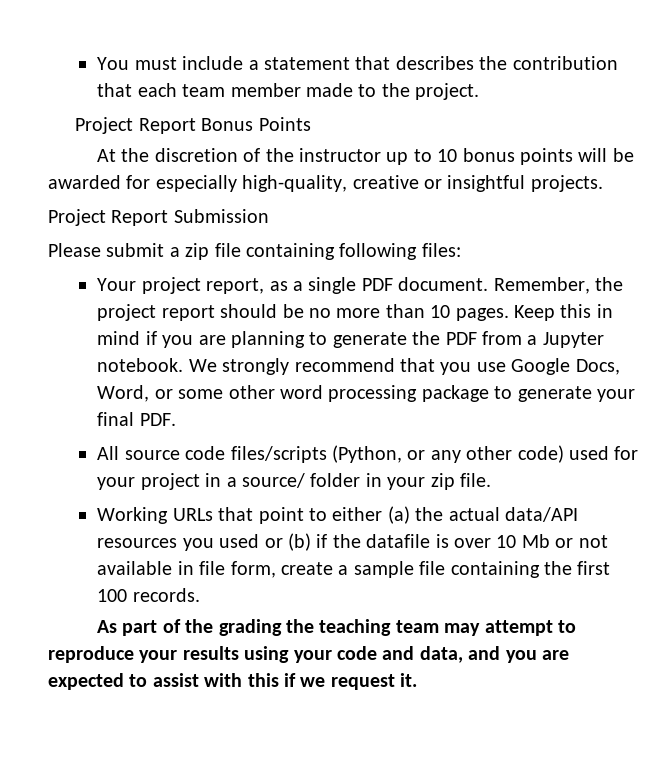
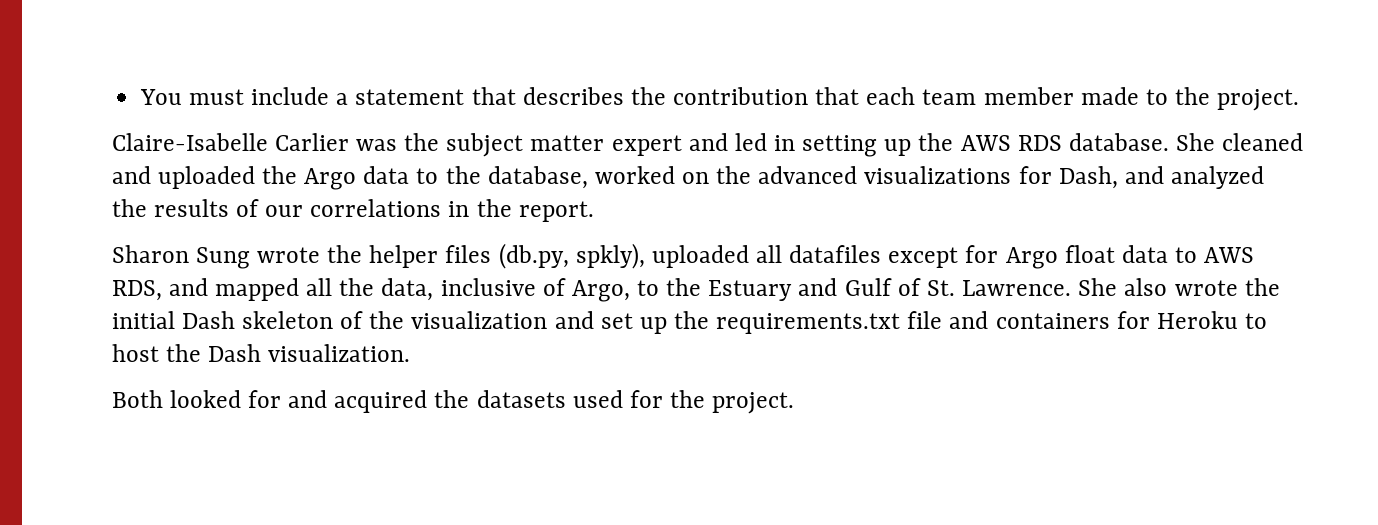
- Project Report Bonus Points
- At the discretion of the instructor up to 10 bonus points will be awarded for especially high-quality, creative or insightful projects.
- Project Report Submission
- Please submit a zip file containing following files:
- Your project report, as a single PDF document. Remember, the project report should be no more than 10 pages. Keep this in mind if you are planning to generate the PDF from a Jupyter notebook. We strongly recommend that you use Google Docs, Word, or some other word processing package to generate your final PDF.
- All source code files/scripts (Python, or any other code) used for your project in a source/ folder in your zip file.
- Working URLs that point to either (a) the actual data/API resources you used or (b) if the datafile is over 10 Mb or not available in file form, create a sample file containing the first 100 records.
- As part of the grading the teaching team may attempt to reproduce your results using your code and data, and you are expected to assist with this if we request it.
+ Claire-Isabelle Carlier was the subject matter expert and led in setting up the AWS RDS database. She cleaned and uploaded the Argo data to the database, worked on the advanced visualizations for Dash, and analyzed the results of our correlations in the report.
+ Sharon Sung wrote the helper files (db.py, spkly), uploaded all datafiles except for Argo float data to AWS RDS, and mapped all the data, inclusive of Argo, to the Estuary and Gulf of St. Lawrence. She also wrote the initial Dash skeleton of the visualization and set up the requirements.txt file and containers for Heroku to host the Dash visualization.
+ Both looked for and acquired the datasets used for the project.

